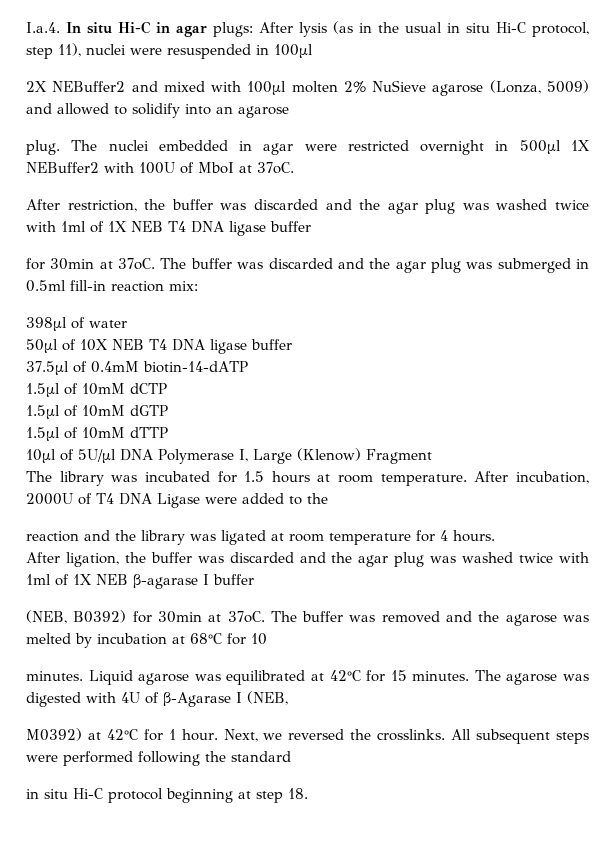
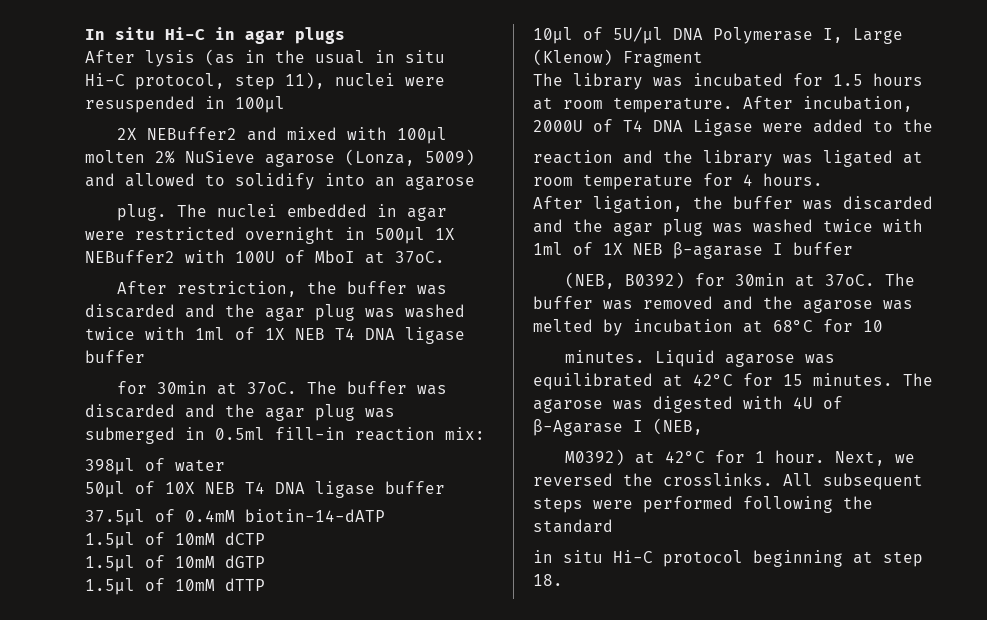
- I.a.4. In situ Hi-C in agar plugs: After lysis (as in the usual in situ Hi-C protocol, step 11), nuclei were resuspended in 100μl
+ In situ Hi-C in agar plugs
+ After lysis (as in the usual in situ Hi-C protocol, step 11), nuclei were resuspended in 100μl

